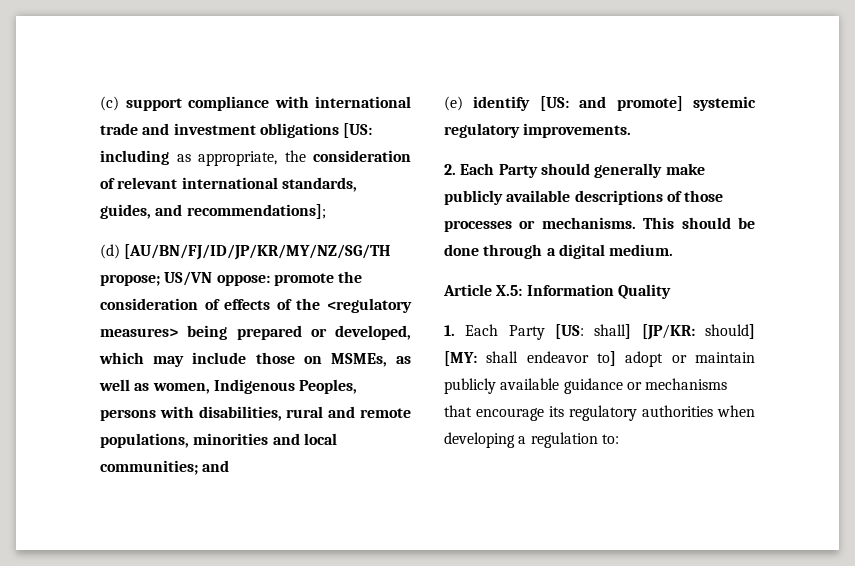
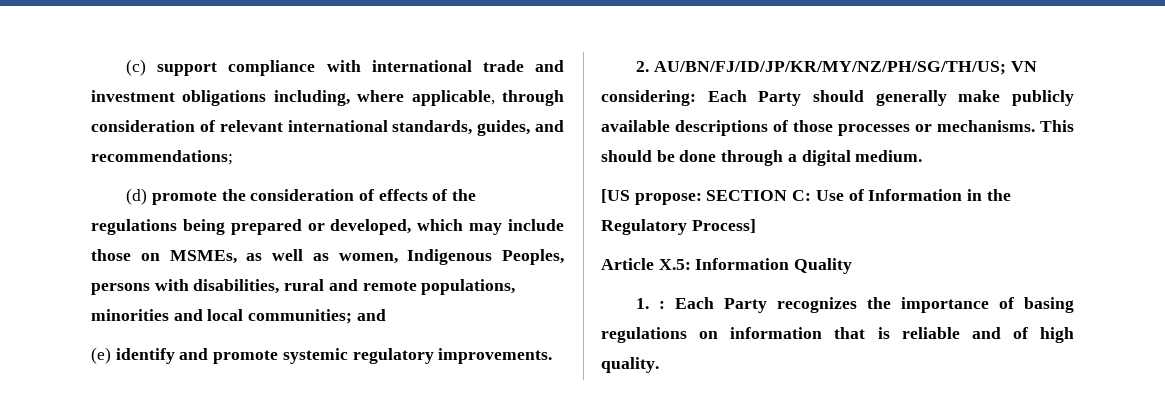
- (c) support compliance with international trade and investment obligations [US: including as appropriate, the consideration of relevant international standards, guides, and recommendations];
+ (c) support compliance with international trade and investment obligations including, where applicable, through consideration of relevant international standards, guides, and recommendations;
- (d) [AU/BN/FJ/ID/JP/KR/MY/NZ/SG/TH propose; US/VN oppose: promote the consideration of effects of the <regulatory measures> being prepared or developed, which may include those on MSMEs, as well as women, Indigenous Peoples, persons with disabilities, rural and remote populations, minorities and local communities; and
+ (d) promote the consideration of effects of the regulations being prepared or developed, which may include those on MSMEs, as well as women, Indigenous Peoples, persons with disabilities, rural and remote populations, minorities and local communities; and
- (e) identify [US: and promote] systemic regulatory improvements.
+ (e) identify and promote systemic regulatory improvements.
- 2. Each Party should generally make publicly available descriptions of those processes or mechanisms.
+ 2. AU/BN/FJ/ID/JP/KR/MY/NZ/PH/SG/TH/US; VN considering: Each Party should generally make publicly available descriptions of those processes or mechanisms.
+ [US propose: SECTION C: Use of Information in the Regulatory Process]
- 1. Each Party [US: shall] [JP/KR: should] [MY: shall endeavor to] adopt or maintain publicly available guidance or mechanisms that encourage its regulatory authorities when developing a regulation to:
+ 1. : Each Party recognizes the importance of basing regulations on information that is reliable and of high quality.

